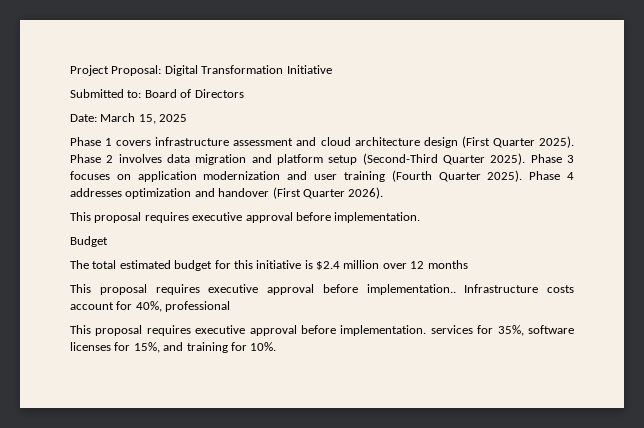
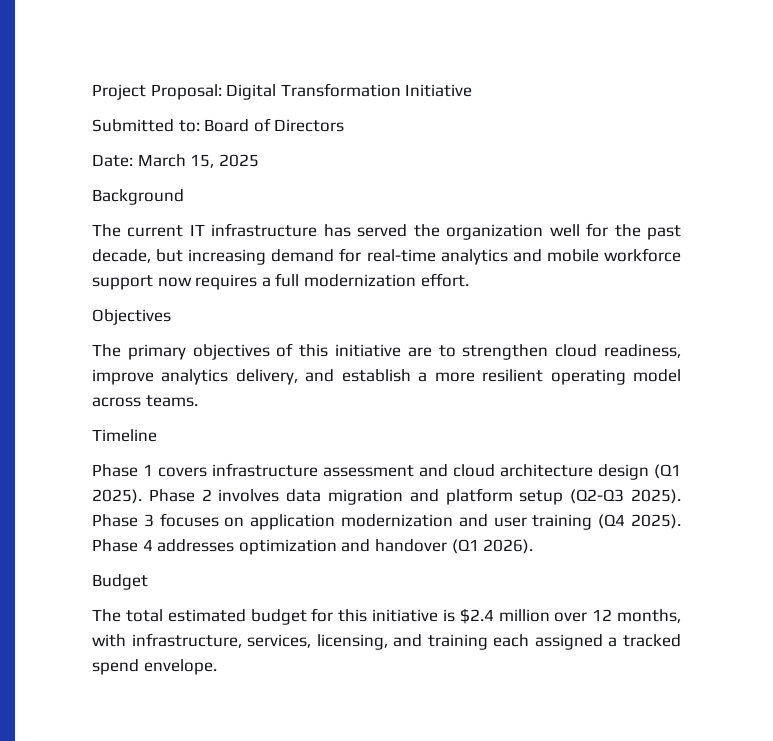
+ Background
+ The current IT infrastructure has served the organization well for the past decade, but increasing demand for real-time analytics and mobile workforce support now requires a full modernization effort.
+ Objectives
+ The primary objectives of this initiative are to strengthen cloud readiness, improve analytics delivery, and establish a more resilient operating model across teams.
+ Timeline
- Phase 1 covers infrastructure assessment and cloud architecture design (First Quarter 2025).
+ Phase 1 covers infrastructure assessment and cloud architecture design (Q1 2025).
- Phase 2 involves data migration and platform setup (Second-Third Quarter 2025).
+ Phase 2 involves data migration and platform setup (Q2-Q3 2025).
- Phase 3 focuses on application modernization and user training (Fourth Quarter 2025).
+ Phase 3 focuses on application modernization and user training (Q4 2025).
- Phase 4 addresses optimization and handover (First Quarter 2026).
- This proposal requires executive approval before implementation.
+ Phase 4 addresses optimization and handover (Q1 2026).
- The total estimated budget for this initiative is $2.4 million over 12 months
- This proposal requires executive approval before implementation.. Infrastructure costs account for 40%, professional
- This proposal requires executive approval before implementation. services for 35%, software licenses for 15%, and training for 10%.
+ The total estimated budget for this initiative is $2.4 million over 12 months, with infrastructure, services, licensing, and training each assigned a tracked spend envelope.

